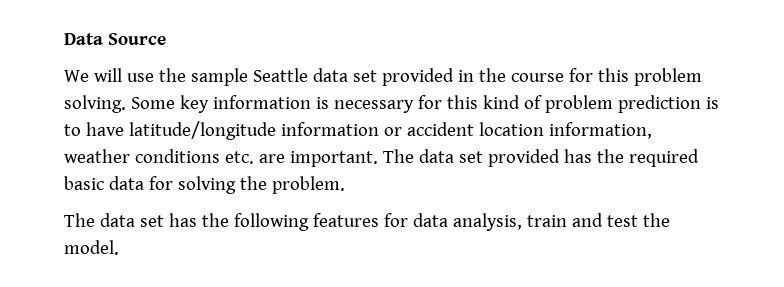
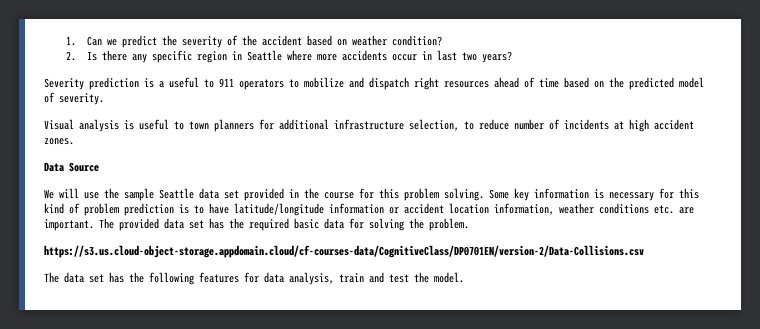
+ 1. Can we predict the severity of the accident based on weather condition?
+ 2. Is there any specific region in Seattle where more accidents occur in last two years?
+ Severity prediction is a useful to 911 operators to mobilize and dispatch right resources ahead of time based on the predicted model of severity.
+ Visual analysis is useful to town planners for additional infrastructure selection, to reduce number of incidents at high accident zones.
- The data set provided has the required basic data for solving the problem.
+ The provided data set has the required basic data for solving the problem.
+ https://s3.us.cloud-object-storage.appdomain.cloud/cf-courses-data/CognitiveClass/DP0701EN/version-2/Data-Collisions.csv

